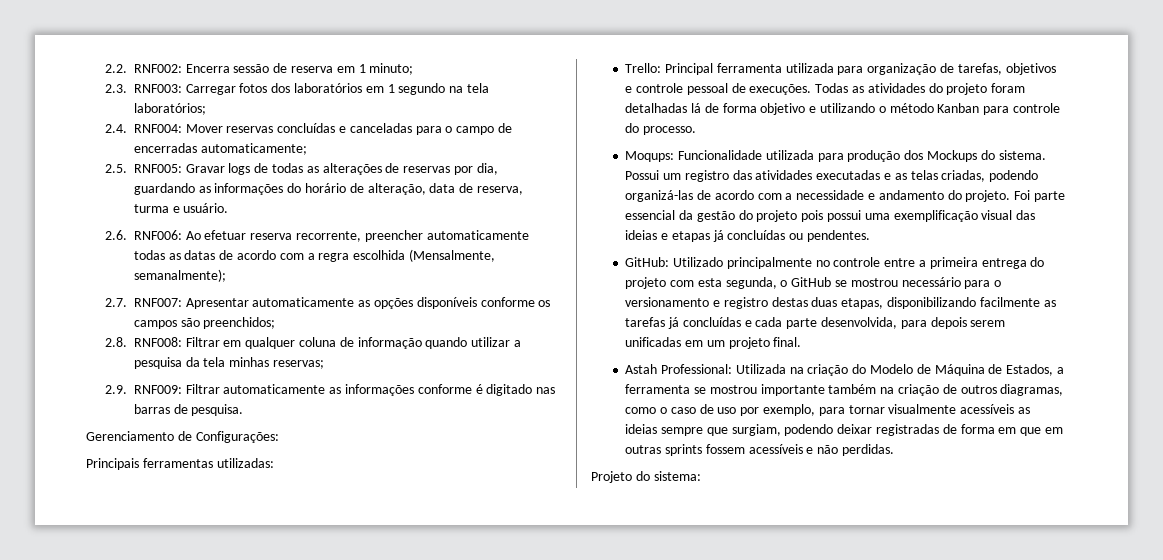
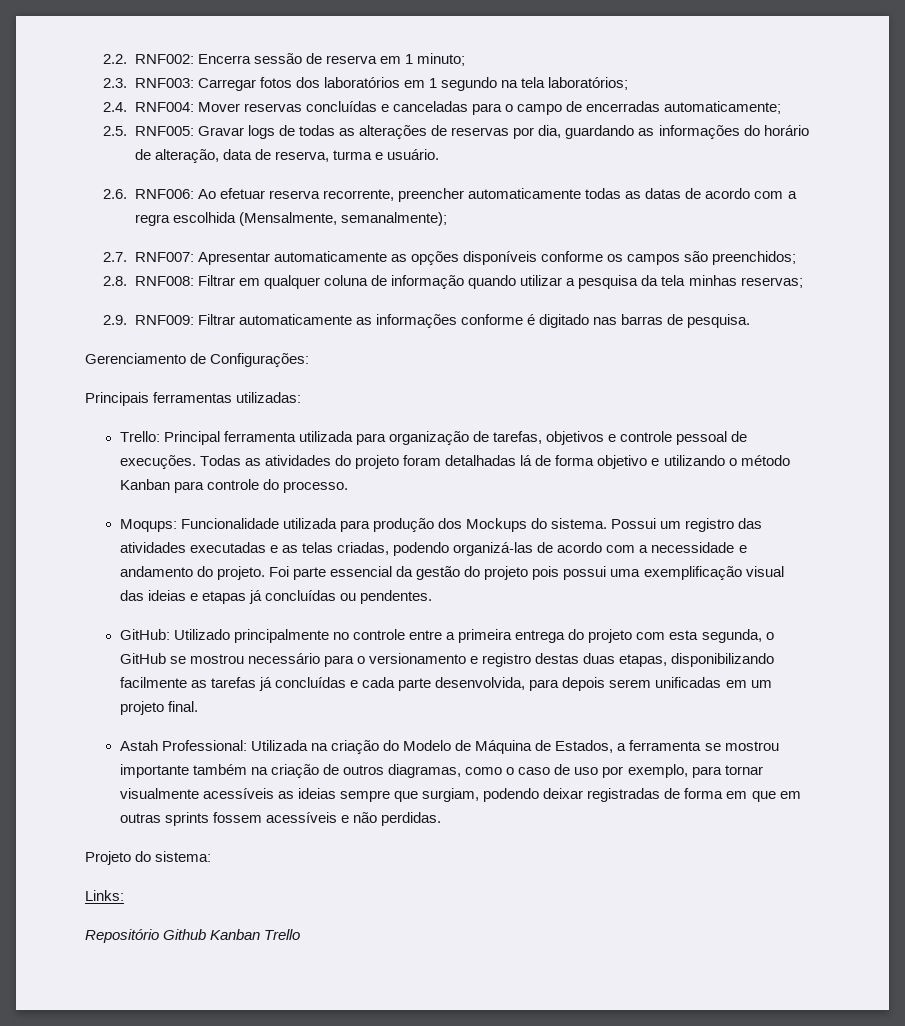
+ Links:
+ Repositório Github Kanban Trello

